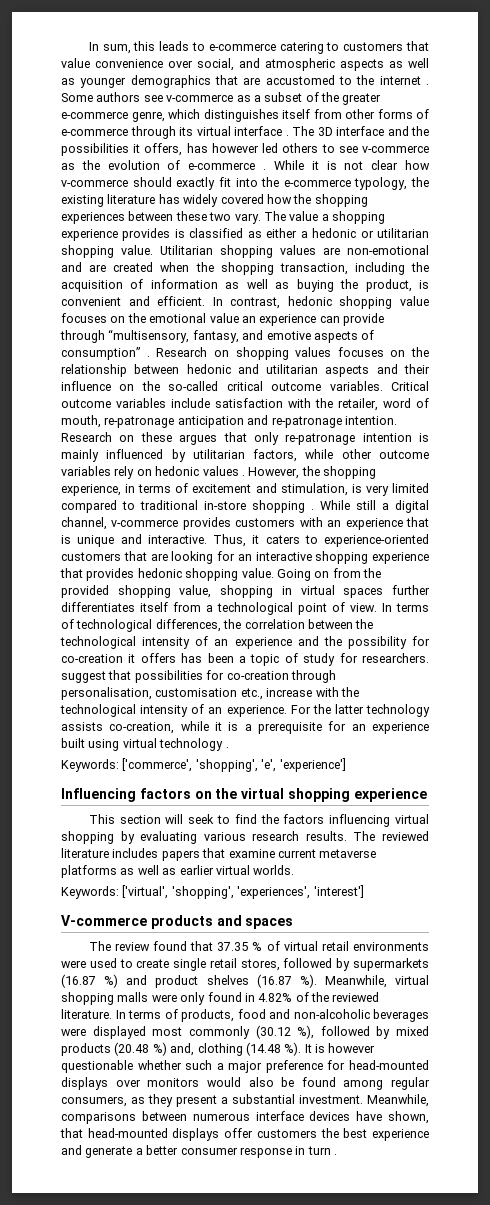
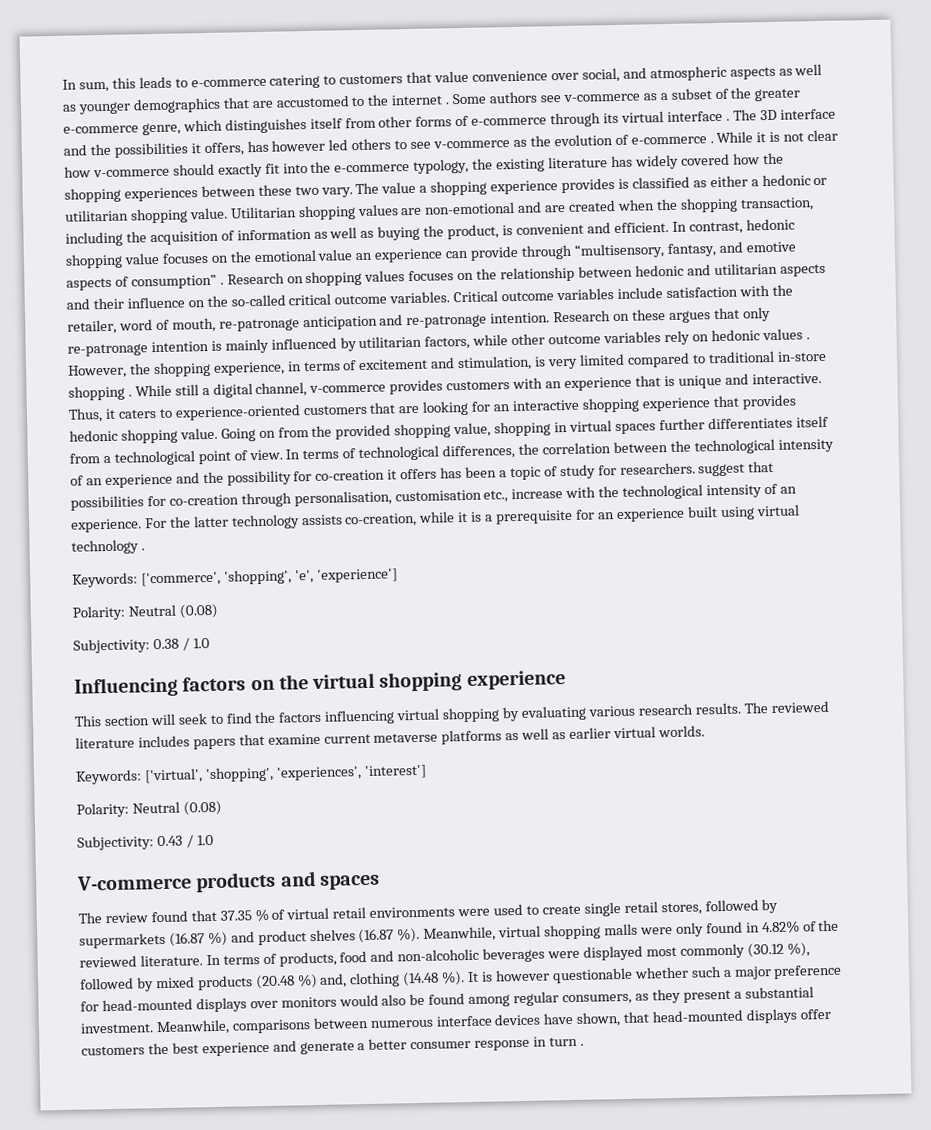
  Keywords: ['commerce', 'shopping', 'e', 'experience']
+ Polarity: Neutral (0.08)
+ Subjectivity: 0.38 / 1.0
  Keywords: ['virtual', 'shopping', 'experiences', 'interest']
+ Polarity: Neutral (0.08)
+ Subjectivity: 0.43 / 1.0

